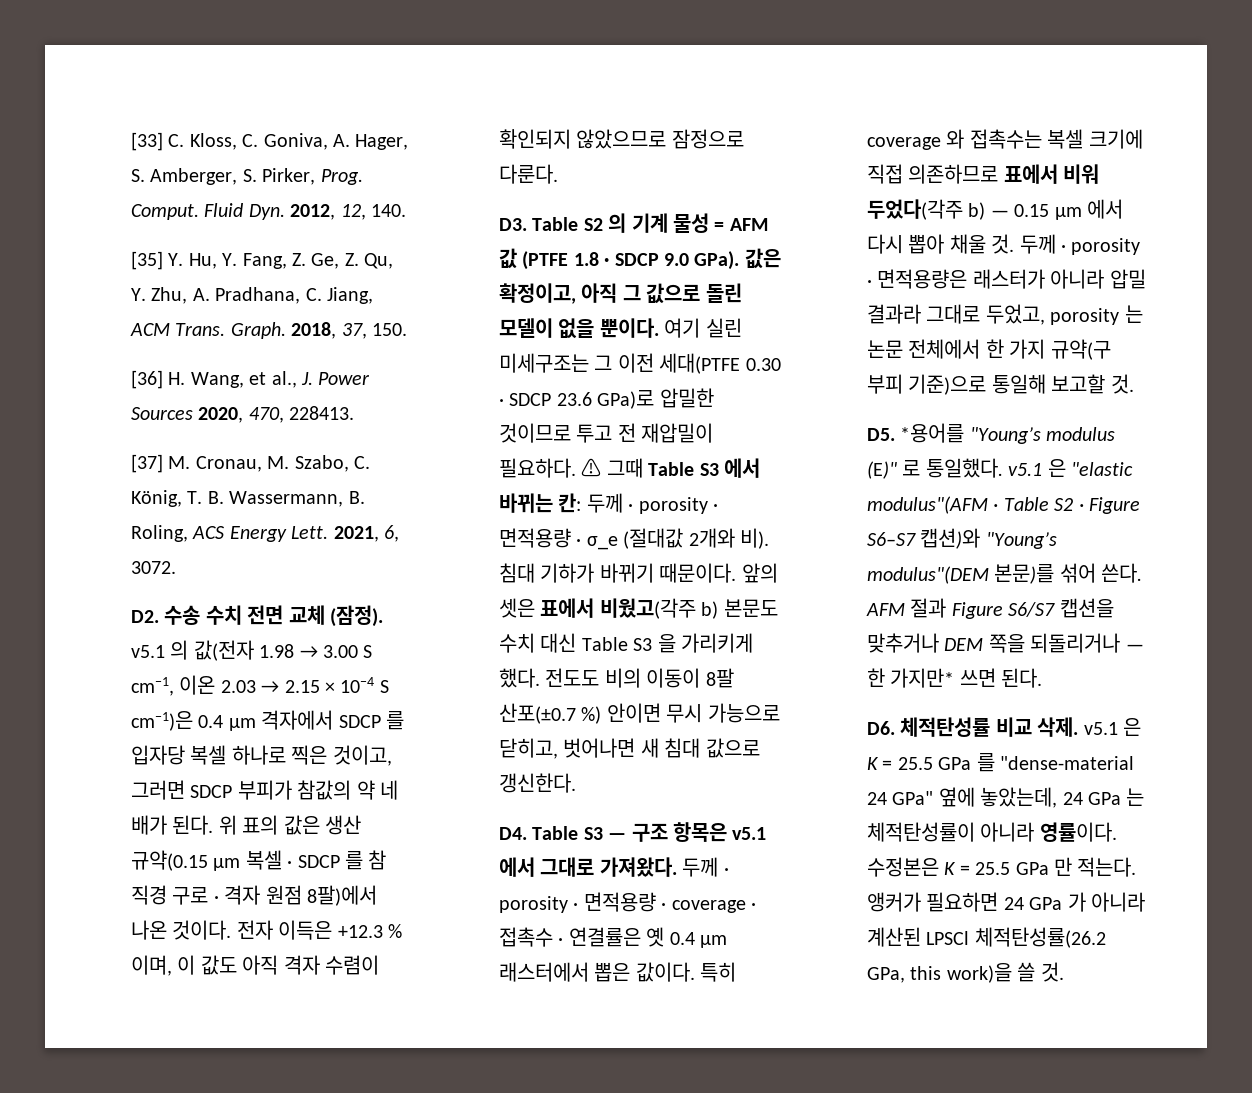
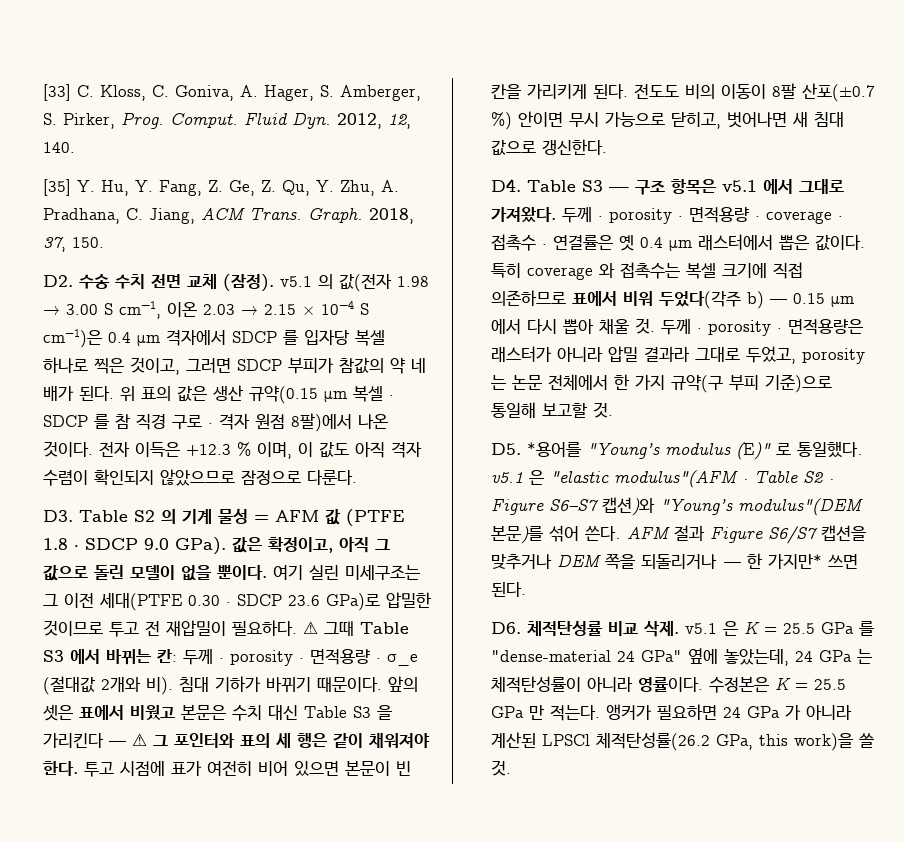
- [36] H. Wang, et al., J. Power Sources 2020, 470, 228413.
- [37] M. Cronau, M. Szabo, C. König, T. B. Wassermann, B. Roling, ACS Energy Lett. 2021, 6, 3072.
- 앞의 셋은 표에서 비웠고(각주 b) 본문도 수치 대신 Table S3 을 가리키게 했다.
+ 앞의 셋은 표에서 비웠고 본문은 수치 대신 Table S3 을 가리킨다 — ⚠ 그 포인터와 표의 세 행은 같이 채워져야 한다. 투고 시점에 표가 여전히 비어 있으면 본문이 빈 칸을 가리키게 된다.

